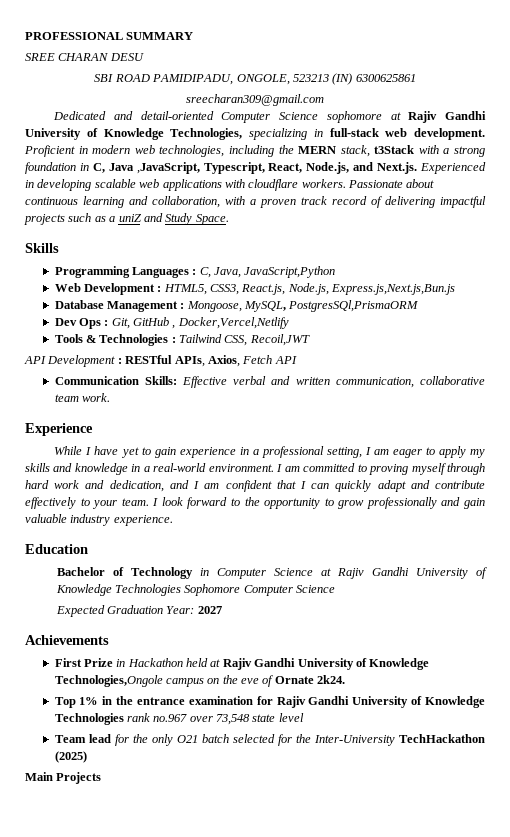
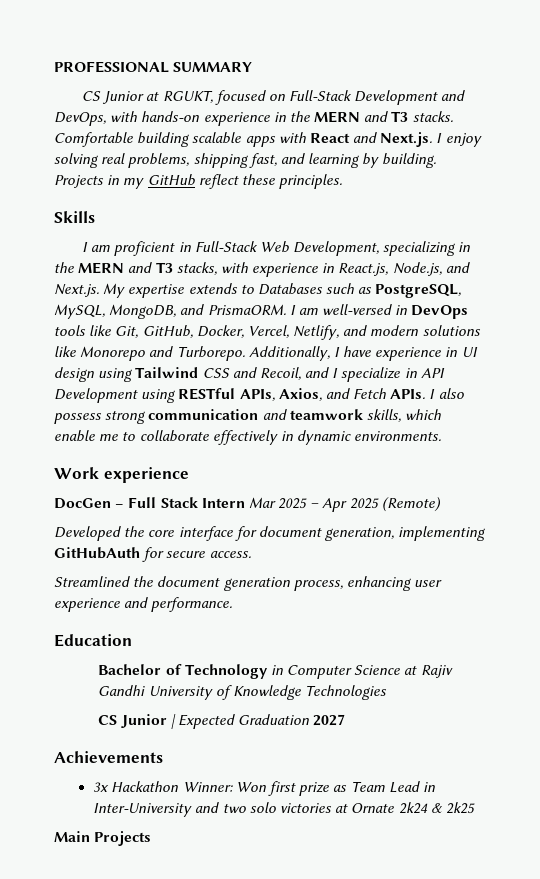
- SREE CHARAN DESU
- SBI ROAD PAMIDIPADU, ONGOLE, 523213 (IN) 6300625861
- sreecharan309@gmail.com
- Dedicated and detail-oriented Computer Science sophomore at Rajiv Gandhi University of Knowledge Technologies, specializing in full-stack web development. Proficient in modern web technologies, including the MERN stack, t3Stack with a strong foundation in C, Java ,JavaScript, Typescript, React, Node.js, and Next.js. Experienced in developing scalable web applications with cloudflare workers. Passionate about continuous learning and collaboration, with a proven track record of delivering impactful projects such as a uniZ and Study Space.
+ CS Junior at RGUKT, focused on Full-Stack Development and DevOps, with hands-on experience in the MERN and T3 stacks. Comfortable building scalable apps with React and Next.js. I enjoy solving real problems, shipping fast, and learning by building. Projects in my GitHub reflect these principles.
  Skills
- Programming Languages : C, Java, JavaScript,Python
- Web Development : HTML5, CSS3, React.js, Node.js, Express.js,Next.js,Bun.js
- Database Management : Mongoose, MySQL, PostgresSQl,PrismaORM
- Dev Ops : Git, GitHub , Docker,Vercel,Netlify
- Tools & Technologies : Tailwind CSS, Recoil,JWT
- API Development : RESTful APIs, Axios, Fetch API
- Communication Skills: Effective verbal and written communication, collaborative team work.
- Experience
- While I have yet to gain experience in a professional setting, I am eager to apply my skills and knowledge in a real-world environment. I am committed to proving myself through hard work and dedication, and I am confident that I can quickly adapt and contribute effectively to your team. I look forward to the opportunity to grow professionally and gain valuable industry experience.
+ I am proficient in Full-Stack Web Development, specializing in the MERN and T3 stacks, with experience in React.js, Node.js, and Next.js. My expertise extends to Databases such as PostgreSQL, MySQL, MongoDB, and PrismaORM. I am well-versed in DevOps tools like Git, GitHub, Docker, Vercel, Netlify, and modern solutions like Monorepo and Turborepo. Additionally, I have experience in UI design using Tailwind CSS and Recoil, and I specialize in API Development using RESTful APIs, Axios, and Fetch APIs. I also possess strong communication and teamwork skills, which enable me to collaborate effectively in dynamic environments.
+ Work experience
+ DocGen – Full Stack Intern Mar 2025 – Apr 2025 (Remote)
+ Developed the core interface for document generation, implementing GitHubAuth for secure access.
+ Streamlined the document generation process, enhancing user experience and performance.
- Bachelor of Technology in Computer Science at Rajiv Gandhi University of Knowledge Technologies Sophomore Computer Science
- Expected Graduation Year: 2027
+ Bachelor of Technology in Computer Science at Rajiv Gandhi University of Knowledge Technologies
+ CS Junior | Expected Graduation 2027
- First Prize in Hackathon held at Rajiv Gandhi University of Knowledge Technologies,Ongole campus on the eve of Ornate 2k24.
- Top 1% in the entrance examination for Rajiv Gandhi University of Knowledge Technologies rank no.967 over 73,548 state level
- Team lead for the only O21 batch selected for the Inter-University TechHackathon (2025)
+ 3x Hackathon Winner: Won first prize as Team Lead in Inter-University and two solo victories at Ornate 2k24 & 2k25

